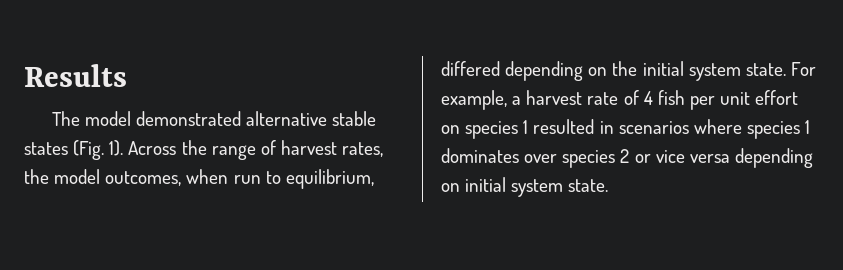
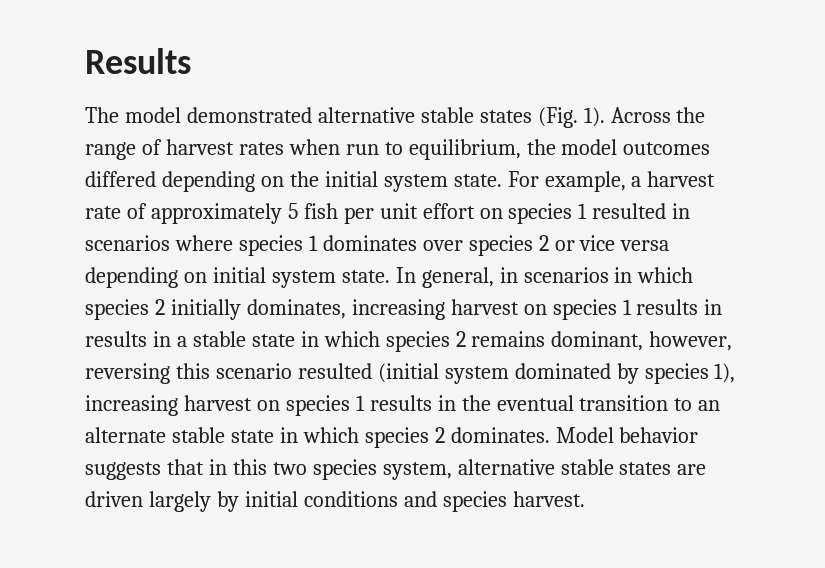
- Across the range of harvest rates, the model outcomes, when run to equilibrium, differed depending on the initial system state.
+ Across the range of harvest rates when run to equilibrium, the model outcomes differed depending on the initial system state.
- For example, a harvest rate of 4 fish per unit effort on species 1 resulted in scenarios where species 1 dominates over species 2 or vice versa depending on initial system state.
+ For example, a harvest rate of approximately 5 fish per unit effort on species 1 resulted in scenarios where species 1 dominates over species 2 or vice versa depending on initial system state.
+ In general, in scenarios in which species 2 initially dominates, increasing harvest on species 1 results in results in a stable state in which species 2 remains dominant, however, reversing this scenario resulted (initial system dominated by species 1), increasing harvest on species 1 results in the eventual transition to an alternate stable state in which species 2 dominates. Model behavior suggests that in this two species system, alternative stable states are driven largely by initial conditions and species harvest.

